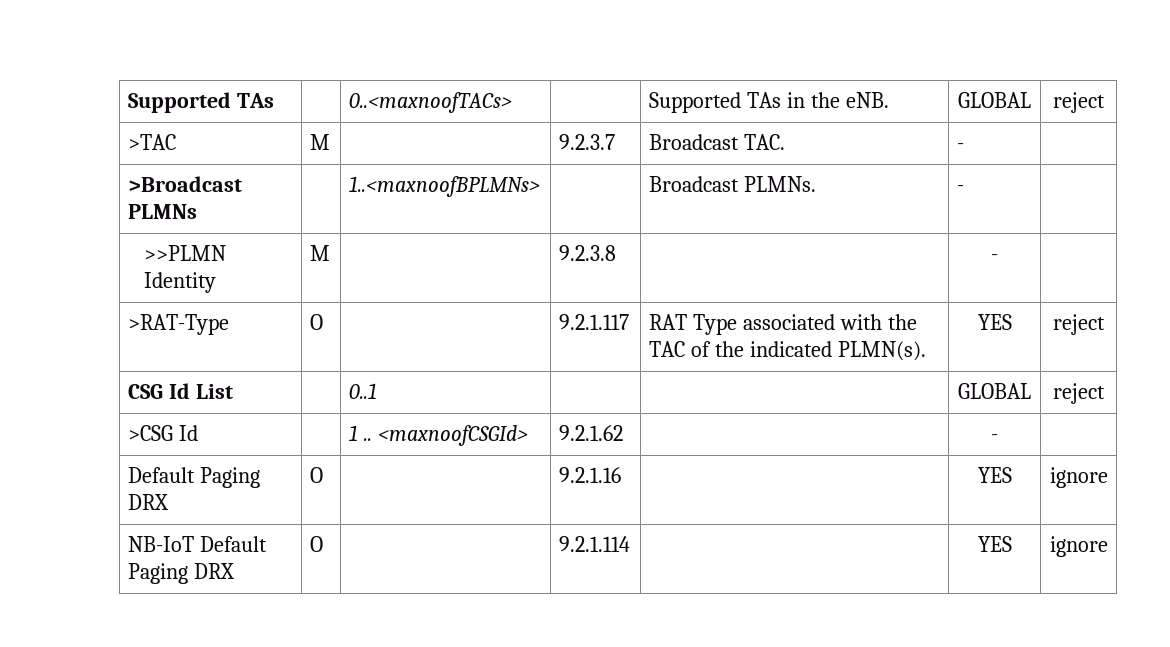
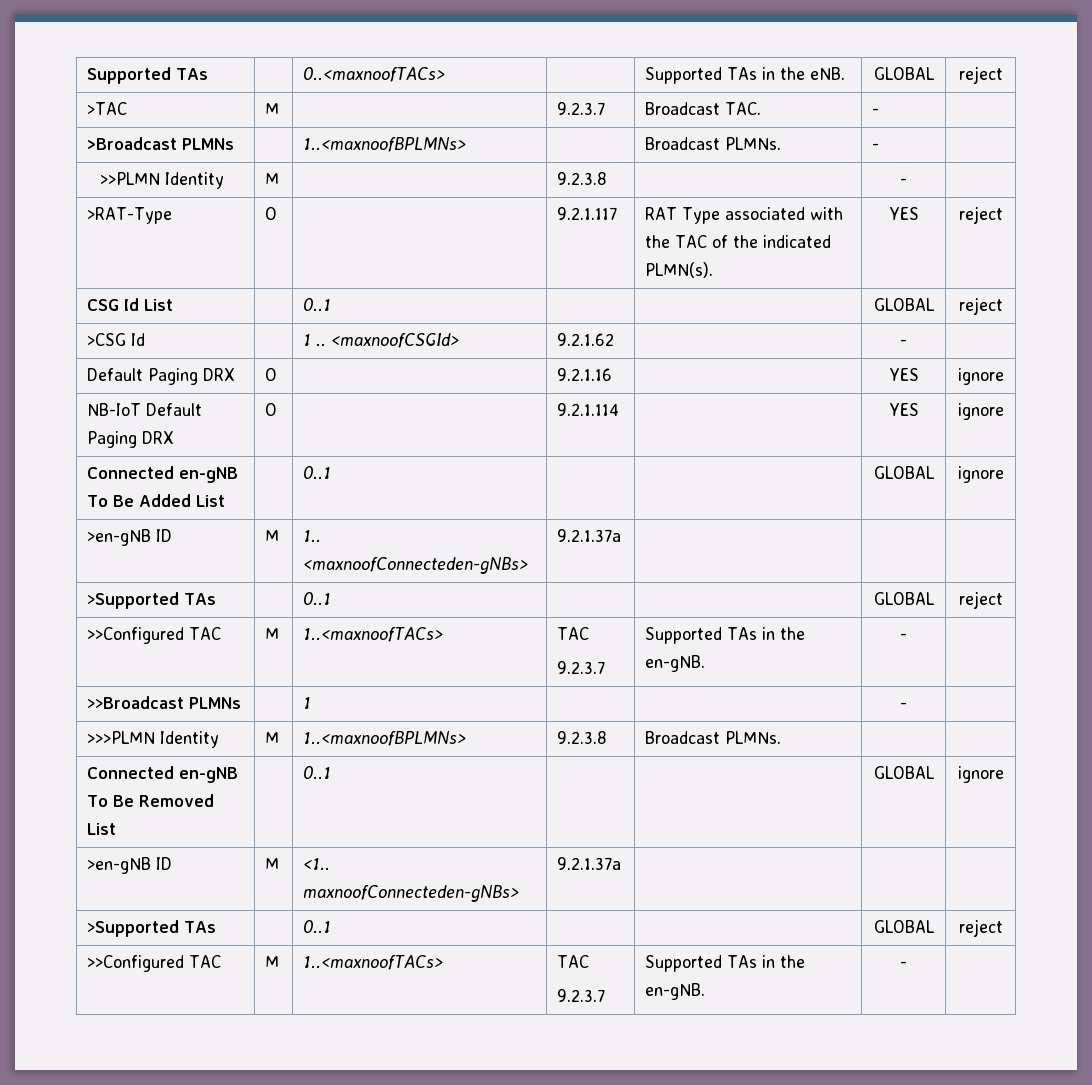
+ Connected en-gNB To Be Added List | | 0..1 | | | GLOBAL | ignore
+ >en-gNB ID | M | 1.. <maxnoofConnecteden-gNBs> | 9.2.1.37a | | |
+ >Supported TAs | | 0..1 | | | GLOBAL | reject
+ >>Configured TAC | M | 1..<maxnoofTACs> | TAC
+ 9.2.3.7 | Supported TAs in the en-gNB. | - |
+ >>Broadcast PLMNs | | 1 | | | - |
+ >>>PLMN Identity | M | 1..<maxnoofBPLMNs> | 9.2.3.8 | Broadcast PLMNs. | |
+ Connected en-gNB To Be Removed List | | 0..1 | | | GLOBAL | ignore
+ >en-gNB ID | M | <1.. maxnoofConnecteden-gNBs> | 9.2.1.37a | | |
+ >Supported TAs | | 0..1 | | | GLOBAL | reject
+ >>Configured TAC | M | 1..<maxnoofTACs> | TAC
+ 9.2.3.7 | Supported TAs in the en-gNB. | - |

